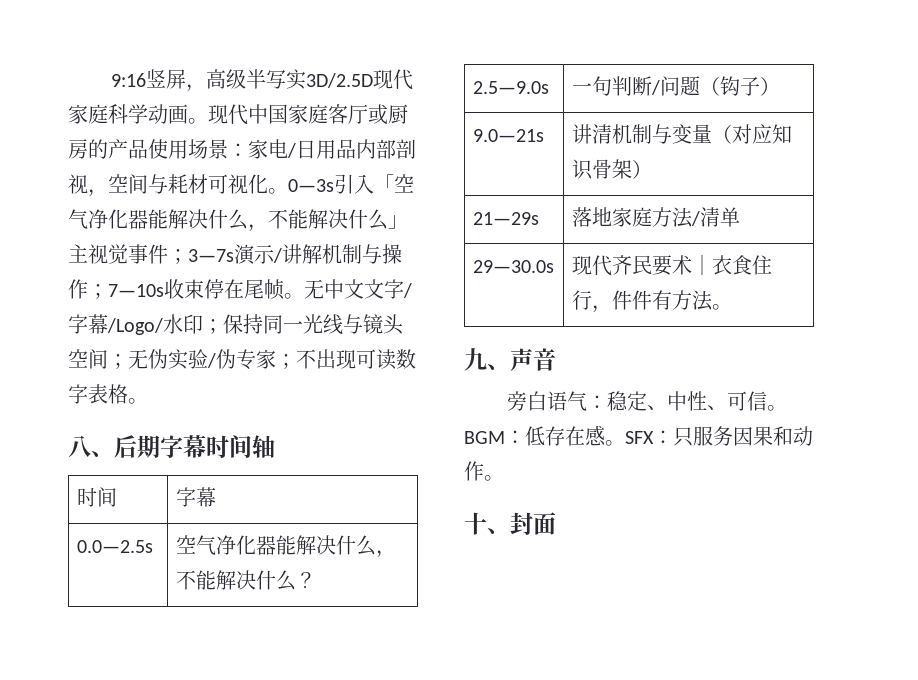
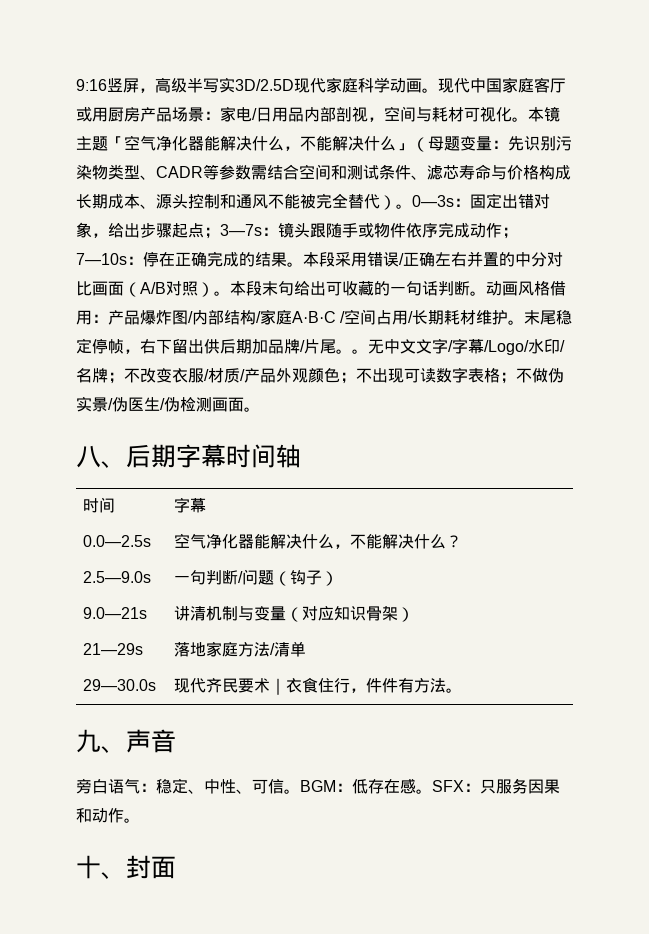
- 现代中国家庭客厅或厨房的产品使用场景：家电/日用品内部剖视，空间与耗材可视化。
+ 现代中国家庭客厅或用厨房产品场景：家电/日用品内部剖视，空间与耗材可视化。
- 0—3s引入「空气净化器能解决什么，不能解决什么」主视觉事件；3—7s演示/讲解机制与操作；7—10s收束停在尾帧。
+ 本镜主题「空气净化器能解决什么，不能解决什么」（母题变量：先识别污染物类型、CADR等参数需结合空间和测试条件、滤芯寿命与价格构成长期成本、源头控制和通风不能被完全替代）。0—3s：固定出错对象，给出步骤起点；3—7s：镜头跟随手或物件依序完成动作；7—10s：停在正确完成的结果。本段采用错误/正确左右并置的中分对比画面（A/B对照）。本段末句给出可收藏的一句话判断。动画风格借用：产品爆炸图/内部结构/家庭A·B·C /空间占用/长期耗材维护。末尾稳定停帧，右下留出供后期加品牌/片尾。。
- 无中文文字/字幕/Logo/水印；保持同一光线与镜头空间；无伪实验/伪专家；不出现可读数字表格。
+ 无中文文字/字幕/Logo/水印/名牌；不改变衣服/材质/产品外观颜色；不出现可读数字表格；不做伪实景/伪医生/伪检测画面。

